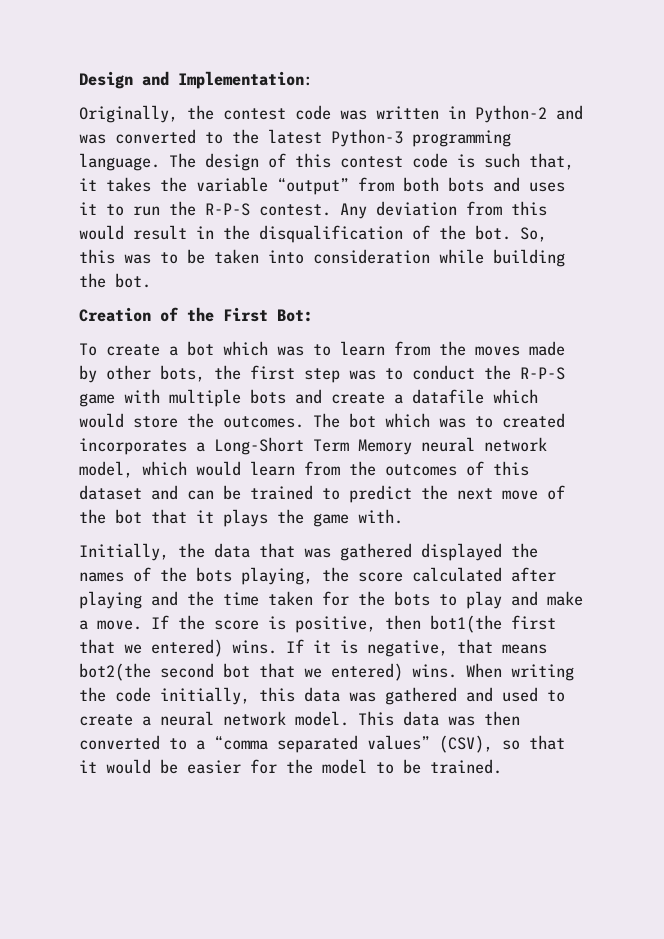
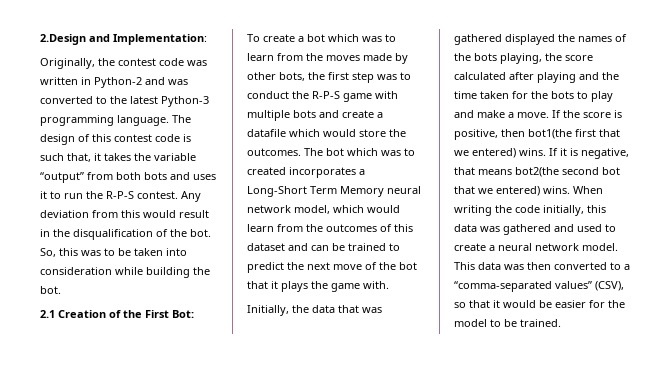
- Design and Implementation:
+ 2.Design and Implementation:
- Creation of the First Bot:
+ 2.1 Creation of the First Bot:
- This data was then converted to a “comma separated values” (CSV), so that it would be easier for the model to be trained.
+ This data was then converted to a “comma-separated values” (CSV), so that it would be easier for the model to be trained.

